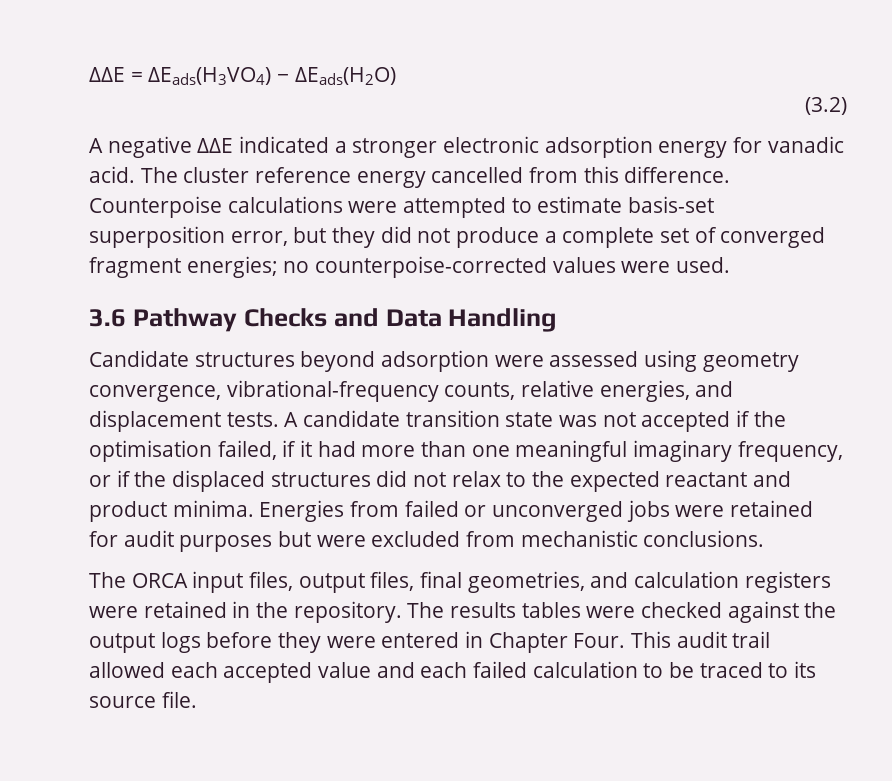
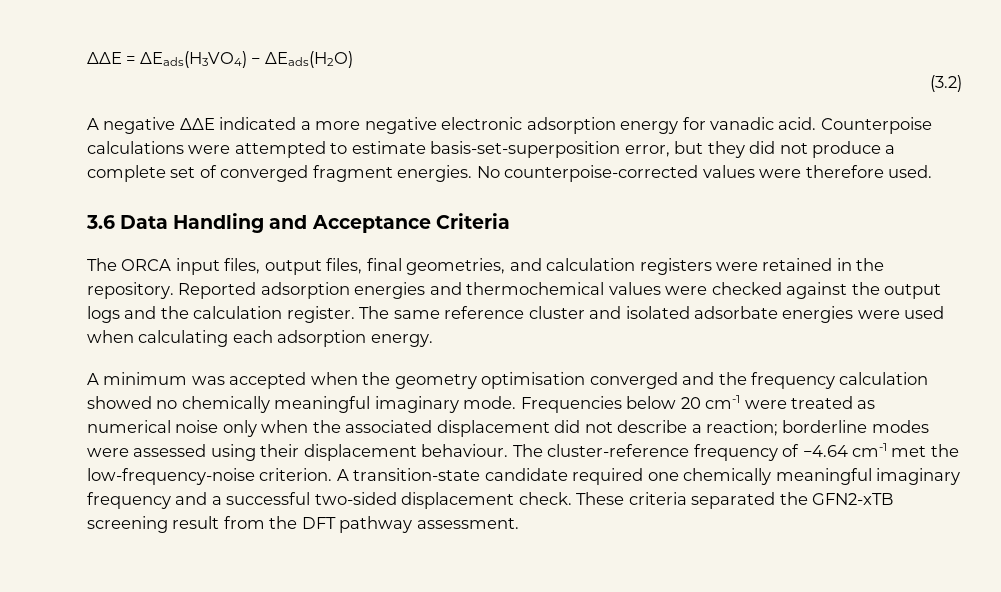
- A negative ΔΔE indicated a stronger electronic adsorption energy for vanadic acid.
+ A negative ΔΔE indicated a more negative electronic adsorption energy for vanadic acid.
- The cluster reference energy cancelled from this difference.
- Counterpoise calculations were attempted to estimate basis-set superposition error, but they did not produce a complete set of converged fragment energies; no counterpoise-corrected values were used.
+ Counterpoise calculations were attempted to estimate basis-set-superposition error, but they did not produce a complete set of converged fragment energies. No counterpoise-corrected values were therefore used.
- 3.6 Pathway Checks and Data Handling
- Candidate structures beyond adsorption were assessed using geometry convergence, vibrational-frequency counts, relative energies, and displacement tests. A candidate transition state was not accepted if the optimisation failed, if it had more than one meaningful imaginary frequency, or if the displaced structures did not relax to the expected reactant and product minima. Energies from failed or unconverged jobs were retained for audit purposes but were excluded from mechanistic conclusions.
+ 3.6 Data Handling and Acceptance Criteria
- The results tables were checked against the output logs before they were entered in Chapter Four. This audit trail allowed each accepted value and each failed calculation to be traced to its source file.
+ Reported adsorption energies and thermochemical values were checked against the output logs and the calculation register. The same reference cluster and isolated adsorbate energies were used when calculating each adsorption energy.
+ A minimum was accepted when the geometry optimisation converged and the frequency calculation showed no chemically meaningful imaginary mode. Frequencies below 20 cm-1 were treated as numerical noise only when the associated displacement did not describe a reaction; borderline modes were assessed using their displacement behaviour. The cluster-reference frequency of −4.64 cm-1 met the low-frequency-noise criterion. A transition-state candidate required one chemically meaningful imaginary frequency and a successful two-sided displacement check. These criteria separated the GFN2-xTB screening result from the DFT pathway assessment.

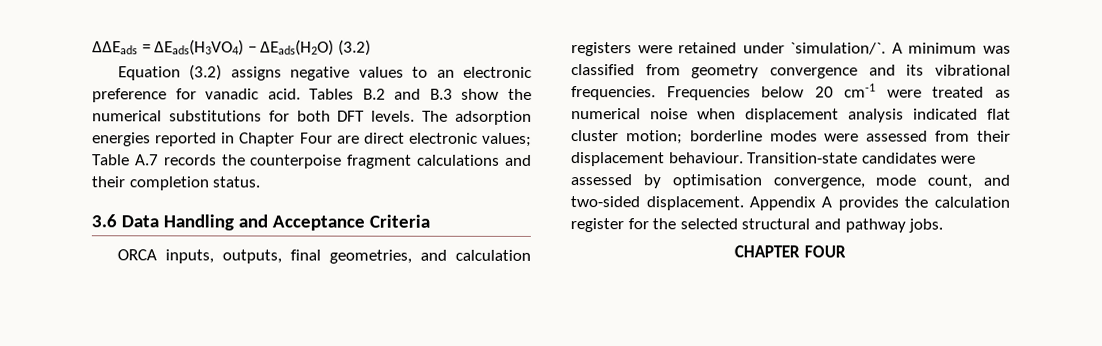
- ΔΔE = ΔEads(H3VO4) − ΔEads(H2O)
- (3.2)
+ ΔΔEads = ΔEads(H3VO4) − ΔEads(H2O) (3.2)
- A negative ΔΔE indicated a more negative electronic adsorption energy for vanadic acid. Counterpoise calculations were attempted to estimate basis-set-superposition error, but they did not produce a complete set of converged fragment energies. No counterpoise-corrected values were therefore used.
+ Equation (3.2) assigns negative values to an electronic preference for vanadic acid. Tables B.2 and B.3 show the numerical substitutions for both DFT levels. The adsorption energies reported in Chapter Four are direct electronic values; Table A.7 records the counterpoise fragment calculations and their completion status.
- The ORCA input files, output files, final geometries, and calculation registers were retained in the repository. Reported adsorption energies and thermochemical values were checked against the output logs and the calculation register. The same reference cluster and isolated adsorbate energies were used when calculating each adsorption energy.
- A minimum was accepted when the geometry optimisation converged and the frequency calculation showed no chemically meaningful imaginary mode.
+ ORCA inputs, outputs, final geometries, and calculation registers were retained under `simulation/`. A minimum was classified from geometry convergence and its vibrational frequencies.
- Frequencies below 20 cm-1 were treated as numerical noise only when the associated displacement did not describe a reaction; borderline modes were assessed using their displacement behaviour.
+ Frequencies below 20 cm-1 were treated as numerical noise when displacement analysis indicated flat cluster motion; borderline modes were assessed from their displacement behaviour.
- The cluster-reference frequency of −4.64 cm-1 met the low-frequency-noise criterion. A transition-state candidate required one chemically meaningful imaginary frequency and a successful two-sided displacement check. These criteria separated the GFN2-xTB screening result from the DFT pathway assessment.
+ Transition-state candidates were assessed by optimisation convergence, mode count, and two-sided displacement. Appendix A provides the calculation register for the selected structural and pathway jobs.
+ CHAPTER FOUR

